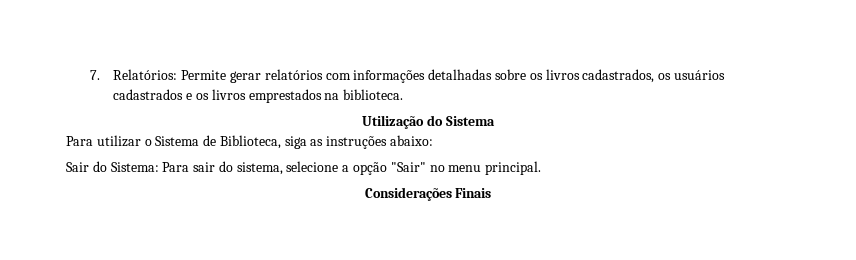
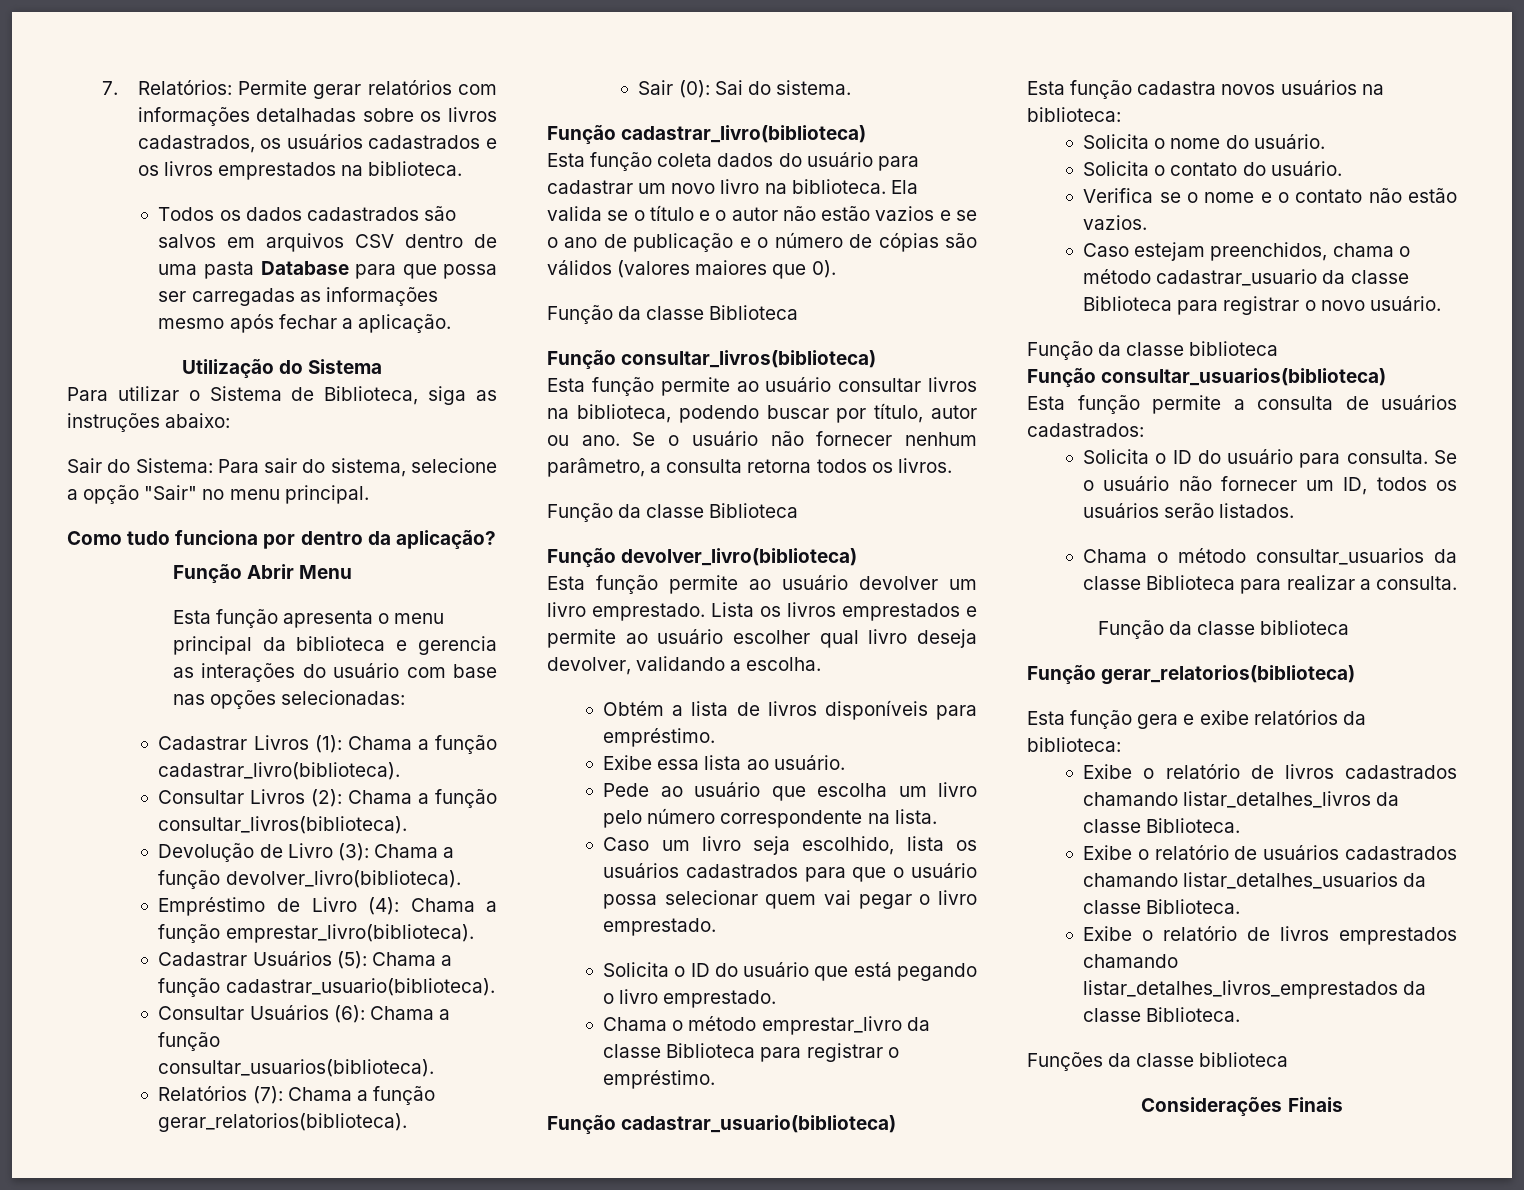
+ Todos os dados cadastrados são salvos em arquivos CSV dentro de uma pasta Database para que possa ser carregadas as informações mesmo após fechar a aplicação.
+ Como tudo funciona por dentro da aplicação?
+ Função Abrir Menu
+ Esta função apresenta o menu principal da biblioteca e gerencia as interações do usuário com base nas opções selecionadas:
+ Cadastrar Livros (1): Chama a função cadastrar_livro(biblioteca).
+ Consultar Livros (2): Chama a função consultar_livros(biblioteca).
+ Devolução de Livro (3): Chama a função devolver_livro(biblioteca).
+ Empréstimo de Livro (4): Chama a função emprestar_livro(biblioteca).
+ Cadastrar Usuários (5): Chama a função cadastrar_usuario(biblioteca).
+ Consultar Usuários (6): Chama a função consultar_usuarios(biblioteca).
+ Relatórios (7): Chama a função gerar_relatorios(biblioteca).
+ Sair (0): Sai do sistema.
+ Função cadastrar_livro(biblioteca)
+ Esta função coleta dados do usuário para cadastrar um novo livro na biblioteca. Ela valida se o título e o autor não estão vazios e se o ano de publicação e o número de cópias são válidos (valores maiores que 0).
+ Função da classe Biblioteca
+ Função consultar_livros(biblioteca)
+ Esta função permite ao usuário consultar livros na biblioteca, podendo buscar por título, autor ou ano. Se o usuário não fornecer nenhum parâmetro, a consulta retorna todos os livros.
+ Função da classe Biblioteca
+ Função devolver_livro(biblioteca)
+ Esta função permite ao usuário devolver um livro emprestado. Lista os livros emprestados e permite ao usuário escolher qual livro deseja devolver, validando a escolha.
+ Obtém a lista de livros disponíveis para empréstimo.
+ Exibe essa lista ao usuário.
+ Pede ao usuário que escolha um livro pelo número correspondente na lista.
+ Caso um livro seja escolhido, lista os usuários cadastrados para que o usuário possa selecionar quem vai pegar o livro emprestado.
+ Solicita o ID do usuário que está pegando o livro emprestado.
+ Chama o método emprestar_livro da classe Biblioteca para registrar o empréstimo.
+ Função cadastrar_usuario(biblioteca)
+ Esta função cadastra novos usuários na biblioteca:
+ Solicita o nome do usuário.
+ Solicita o contato do usuário.
+ Verifica se o nome e o contato não estão vazios.
+ Caso estejam preenchidos, chama o método cadastrar_usuario da classe Biblioteca para registrar o novo usuário.
+ Função da classe biblioteca
+ Função consultar_usuarios(biblioteca)
+ Esta função permite a consulta de usuários cadastrados:
+ Solicita o ID do usuário para consulta. Se o usuário não fornecer um ID, todos os usuários serão listados.
+ Chama o método consultar_usuarios da classe Biblioteca para realizar a consulta.
+ Função da classe biblioteca
+ Função gerar_relatorios(biblioteca)
+ Esta função gera e exibe relatórios da biblioteca:
+ Exibe o relatório de livros cadastrados chamando listar_detalhes_livros da classe Biblioteca.
+ Exibe o relatório de usuários cadastrados chamando listar_detalhes_usuarios da classe Biblioteca.
+ Exibe o relatório de livros emprestados chamando listar_detalhes_livros_emprestados da classe Biblioteca.
+ Funções da classe biblioteca

